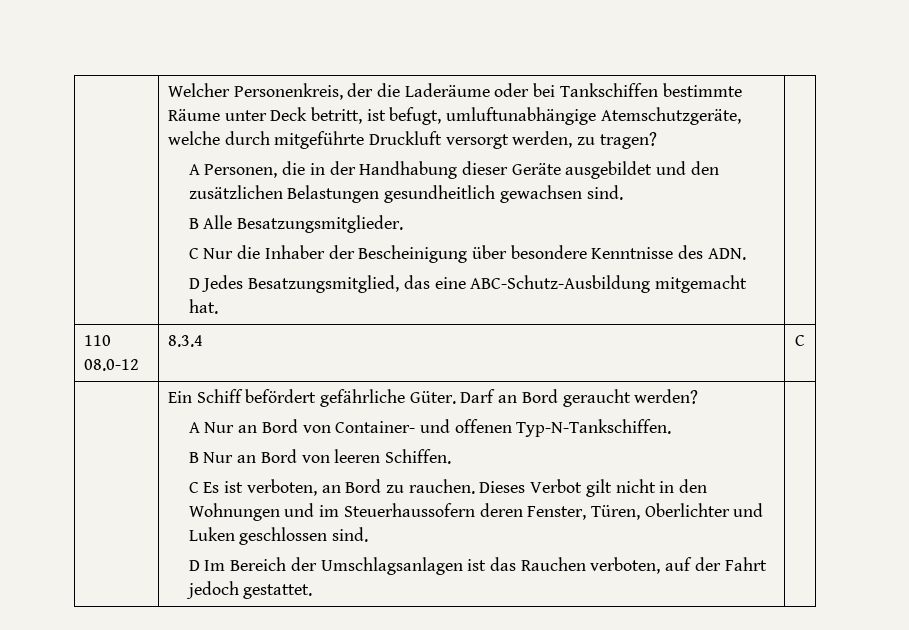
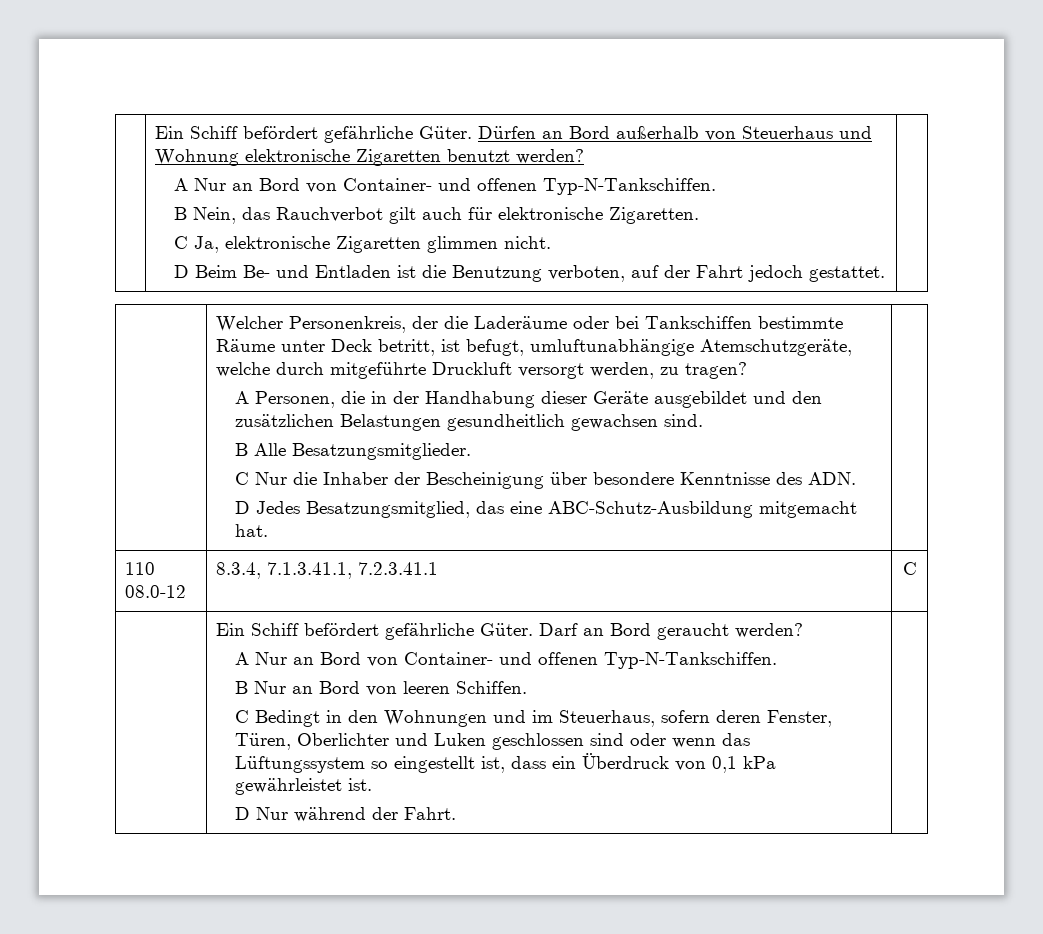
+ Ein Schiff befördert gefährliche Güter. Dürfen an Bord außerhalb von Steuerhaus und Wohnung elektronische Zigaretten benutzt werden?
+ A Nur an Bord von Container- und offenen Typ-N-Tankschiffen.
+ B Nein, das Rauchverbot gilt auch für elektronische Zigaretten.
+ C Ja, elektronische Zigaretten glimmen nicht.
+ D Beim Be- und Entladen ist die Benutzung verboten, auf der Fahrt jedoch gestattet.
- 110 08.0-12 | 8.3.4 | C
+ 110 08.0-12 | 8.3.4, 7.1.3.41.1, 7.2.3.41.1 | C
- C Es ist verboten, an Bord zu rauchen. Dieses Verbot gilt nicht in den Wohnungen und im Steuerhaussofern deren Fenster, Türen, Oberlichter und Luken geschlossen sind.
- D Im Bereich der Umschlagsanlagen ist das Rauchen verboten, auf der Fahrt jedoch gestattet.
+ C Bedingt in den Wohnungen und im Steuerhaus, sofern deren Fenster, Türen, Oberlichter und Luken geschlossen sind oder wenn das Lüftungssystem so eingestellt ist, dass ein Überdruck von 0,1 kPa gewährleistet ist.
+ D Nur während der Fahrt.

